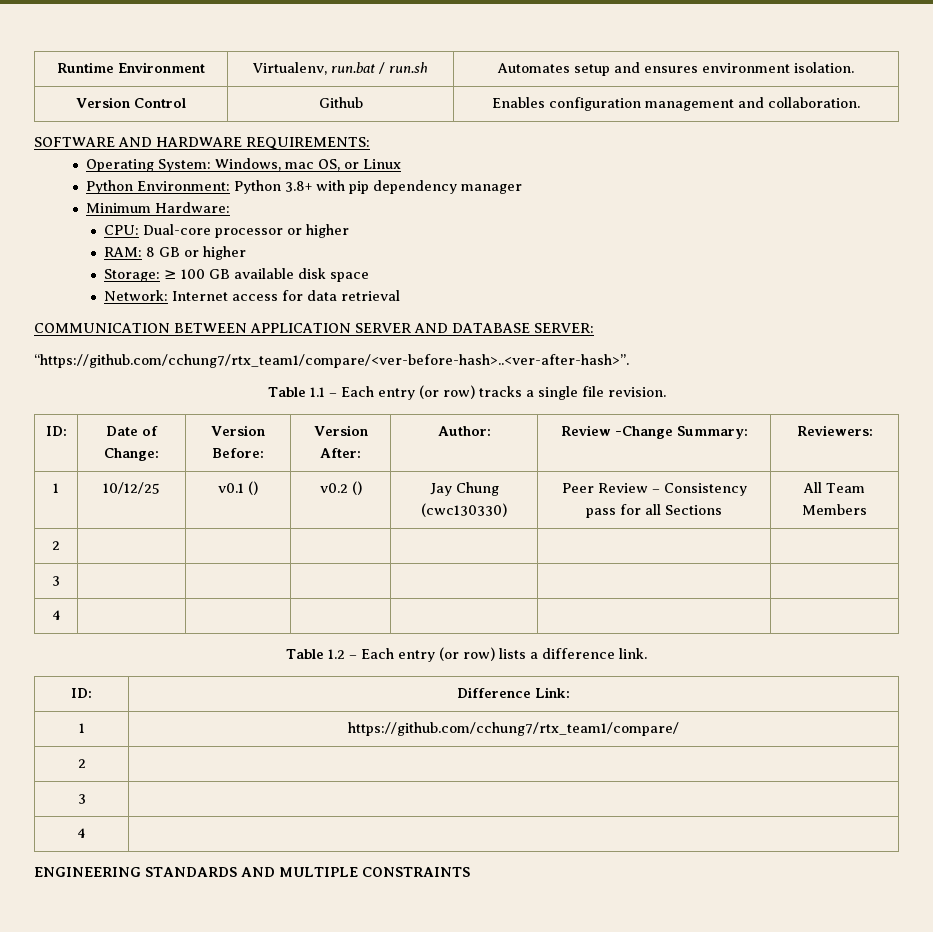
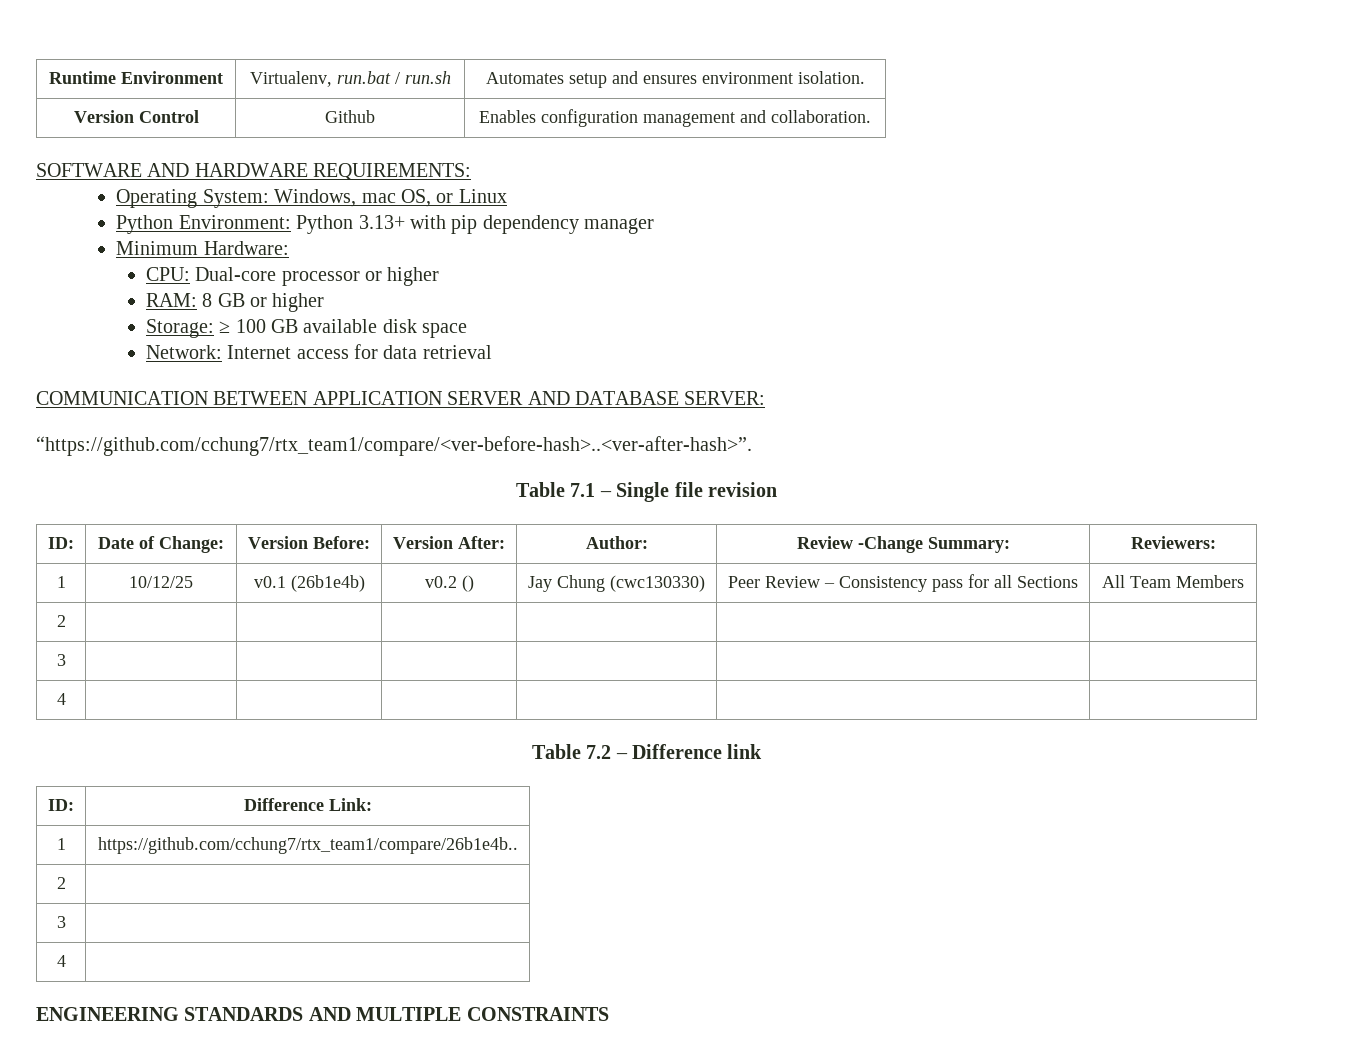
- Python Environment: Python 3.8+ with pip dependency manager
+ Python Environment: Python 3.13+ with pip dependency manager
- Table 1.1 – Each entry (or row) tracks a single file revision.
+ Table 7.1 – Single file revision
- 1 | 10/12/25 | v0.1 () | v0.2 () | Jay Chung (cwc130330) | Peer Review – Consistency pass for all Sections | All Team Members
+ 1 | 10/12/25 | v0.1 (26b1e4b) | v0.2 () | Jay Chung (cwc130330) | Peer Review – Consistency pass for all Sections | All Team Members
- Table 1.2 – Each entry (or row) lists a difference link.
+ Table 7.2 – Difference link
- 1 | https://github.com/cchung7/rtx_team1/compare/
+ 1 | https://github.com/cchung7/rtx_team1/compare/26b1e4b..

